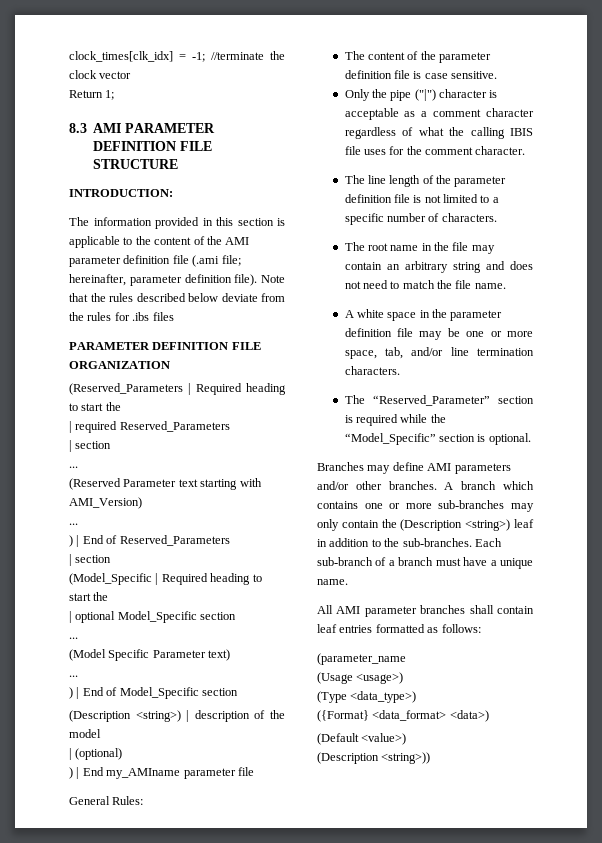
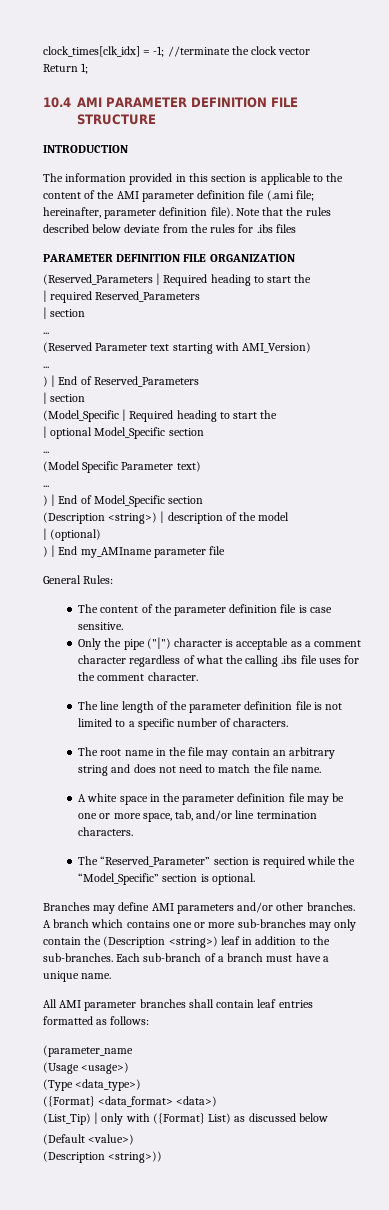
- 8.3 AMI PARAMETER DEFINITION FILE STRUCTURE
+ 10.4 AMI PARAMETER DEFINITION FILE STRUCTURE
- INTRODUCTION:
+ INTRODUCTION
- Only the pipe ("|") character is acceptable as a comment character regardless of what the calling IBIS file uses for the comment character.
+ Only the pipe ("|") character is acceptable as a comment character regardless of what the calling .ibs file uses for the comment character.
+ (List_Tip) | only with ({Format} List) as discussed below

